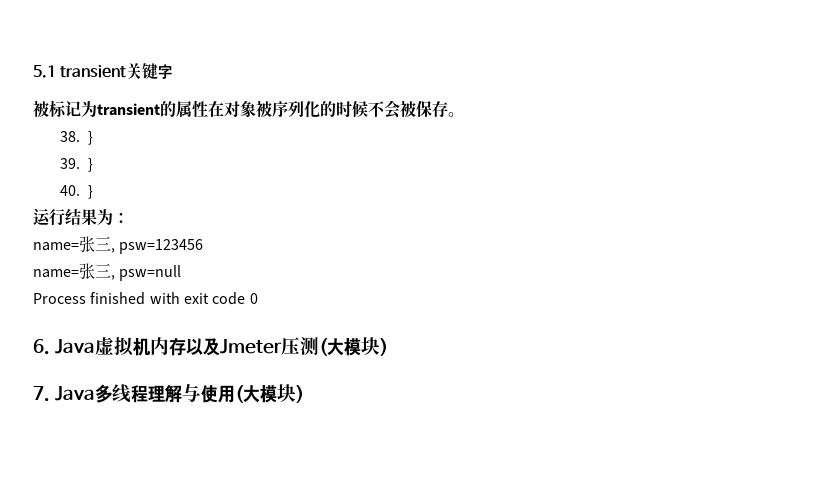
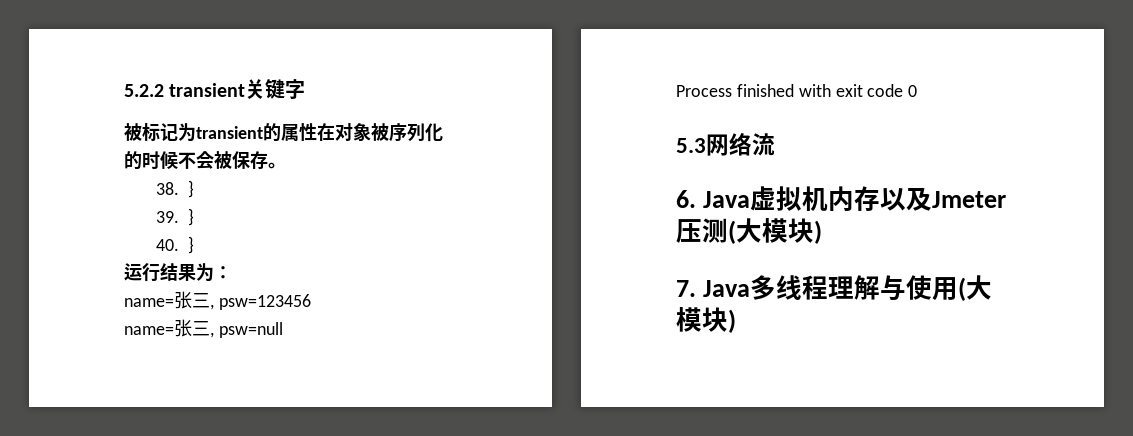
- 5.1 transient关键字
+ 5.2.2 transient关键字
+ 5.3网络流

